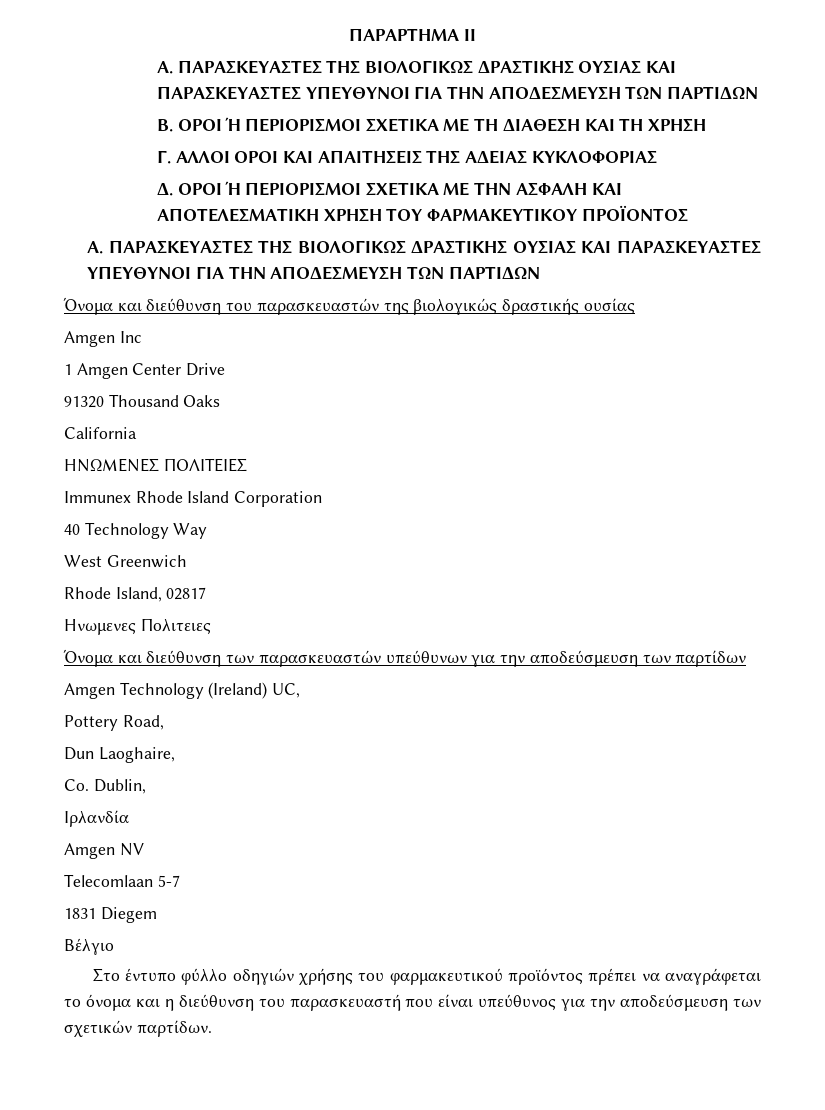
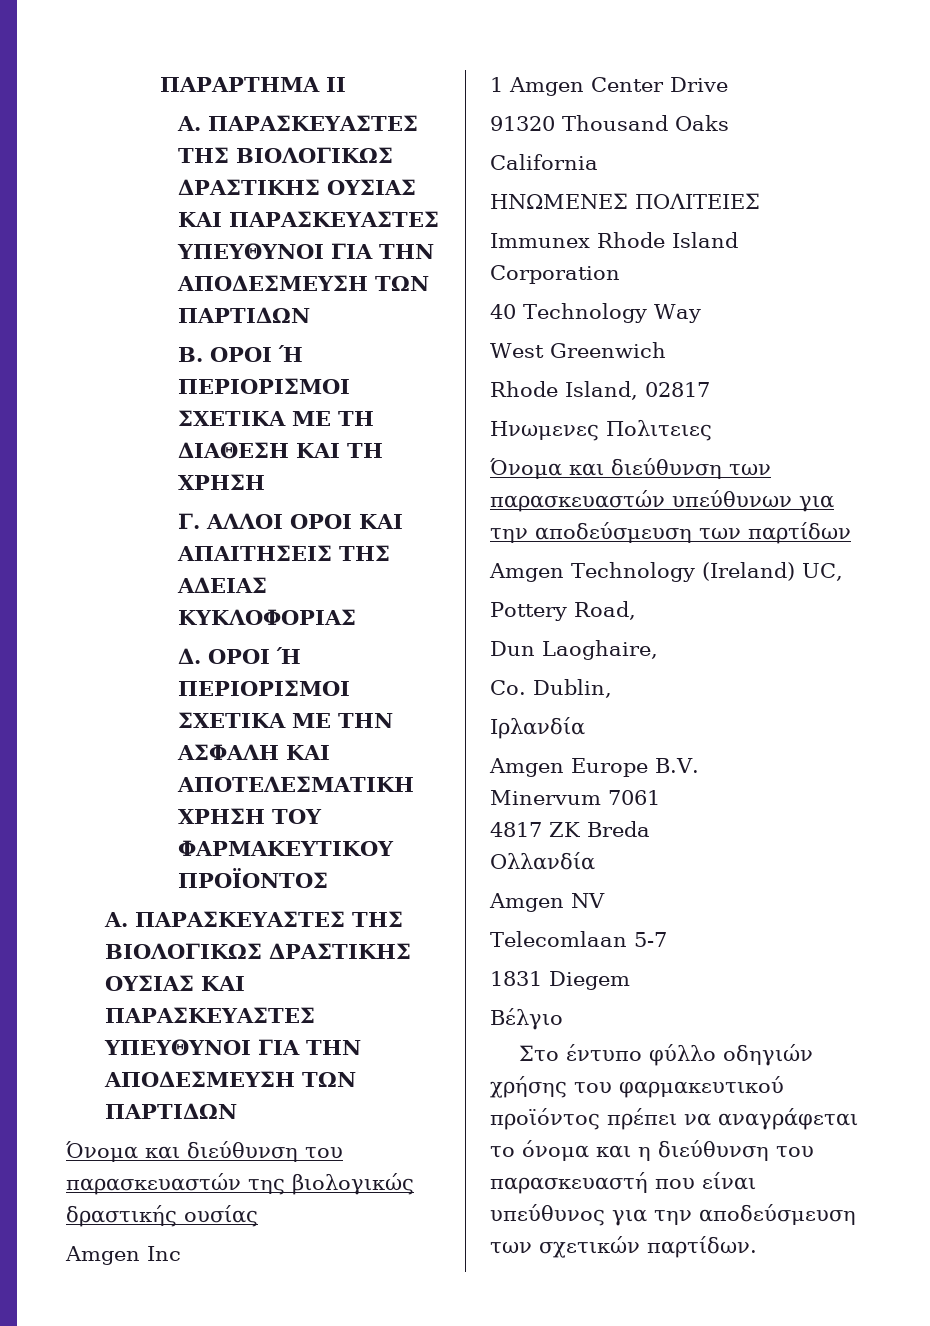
+ Amgen Europe B.V.
+ Minervum 7061
+ 4817 ZK Breda
+ Ολλανδία

